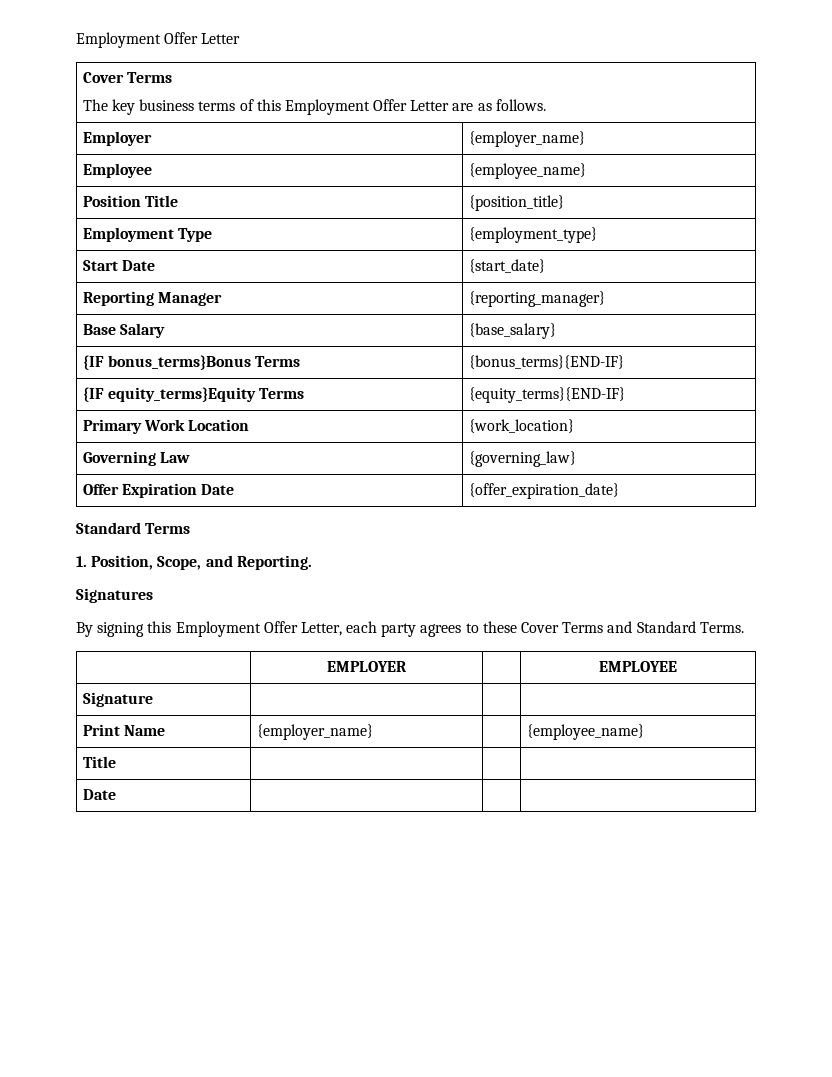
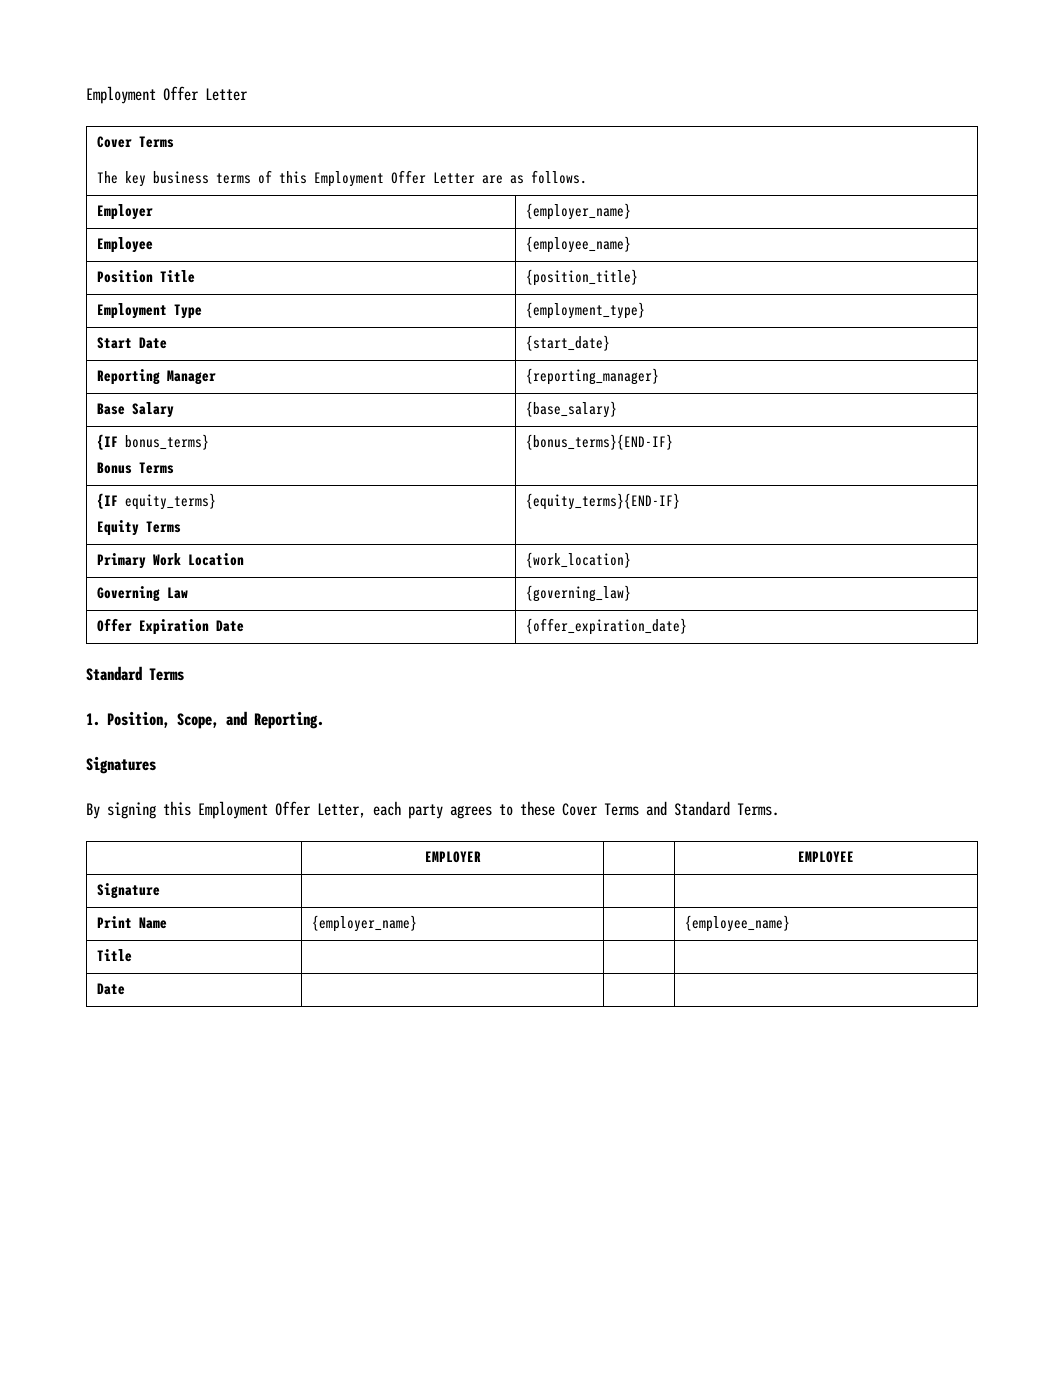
- {IF bonus_terms}Bonus Terms | {bonus_terms}{END-IF}
+ {IF bonus_terms}
+ Bonus Terms | {bonus_terms}{END-IF}
- {IF equity_terms}Equity Terms | {equity_terms}{END-IF}
+ {IF equity_terms}
+ Equity Terms | {equity_terms}{END-IF}

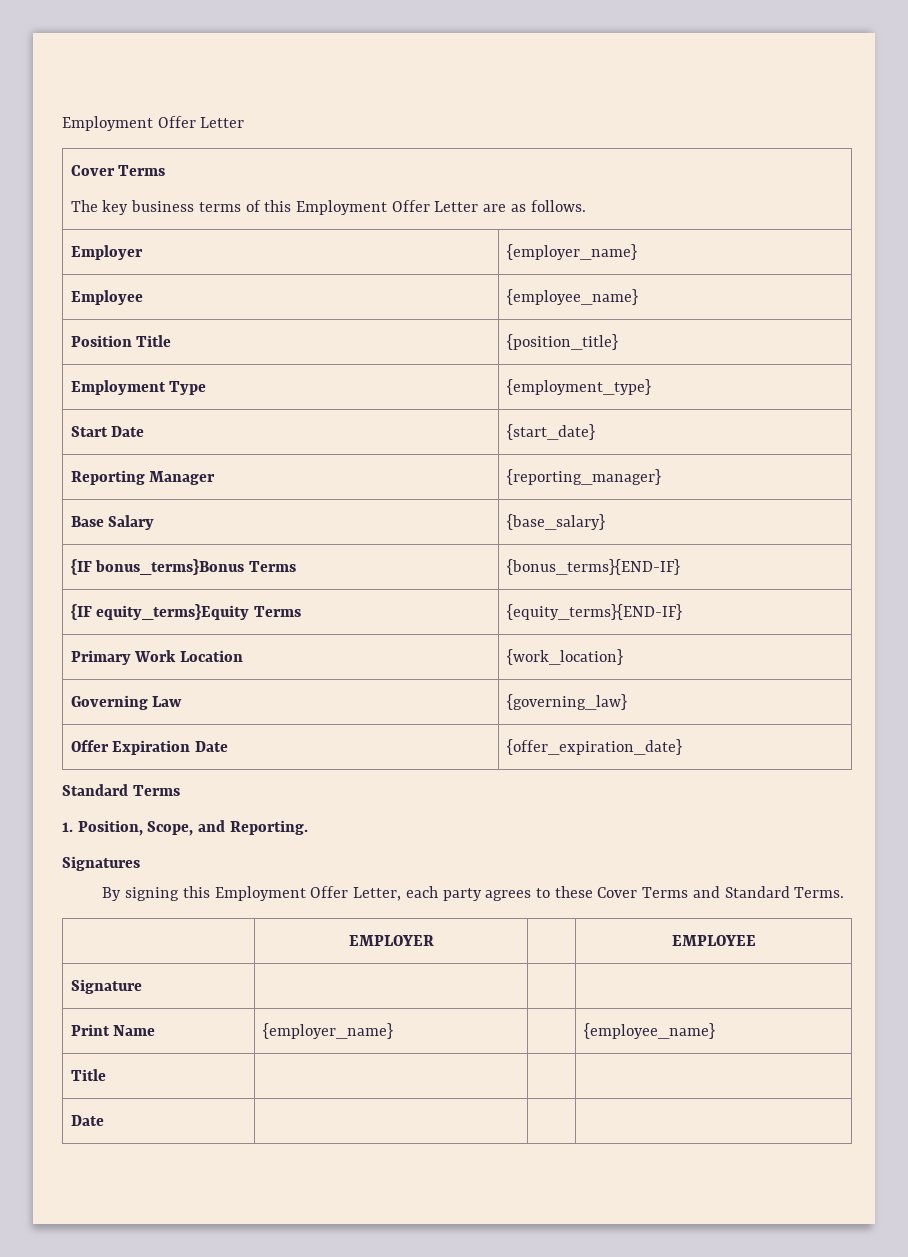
- {IF bonus_terms}
- Bonus Terms | {bonus_terms}{END-IF}
+ {IF bonus_terms}Bonus Terms | {bonus_terms}{END-IF}
- {IF equity_terms}
- Equity Terms | {equity_terms}{END-IF}
+ {IF equity_terms}Equity Terms | {equity_terms}{END-IF}

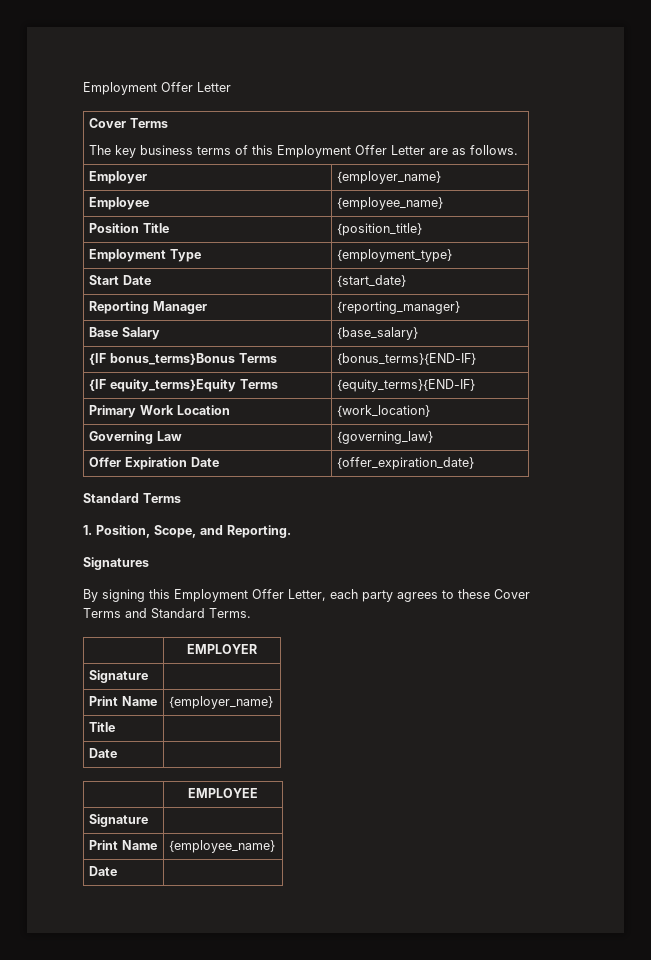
- | EMPLOYER | | EMPLOYEE
- Signature | | |
+ | EMPLOYER
+ Signature |
- Print Name | {employer_name} | | {employee_name}
- Title | | |
- Date | | |
+ Print Name | {employer_name}
+ Title |
+ Date |
+ | EMPLOYEE
+ Signature |
+ Print Name | {employee_name}
+ Date |

